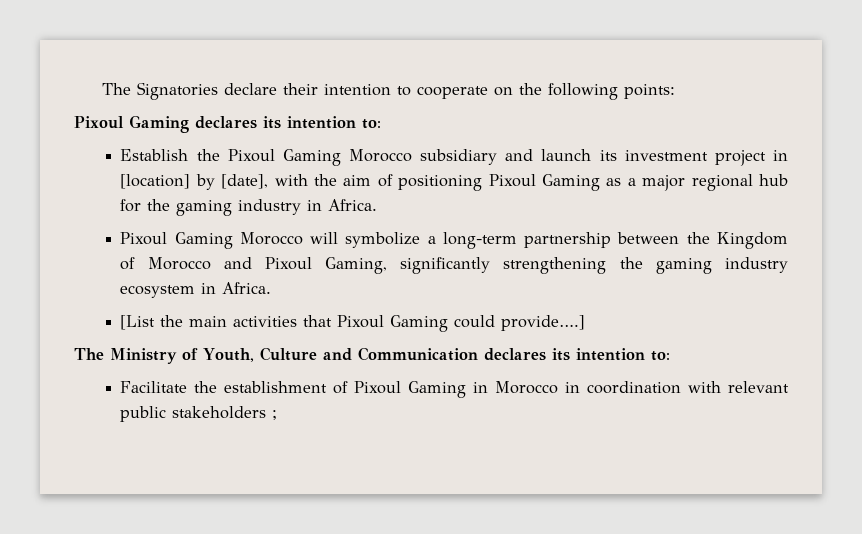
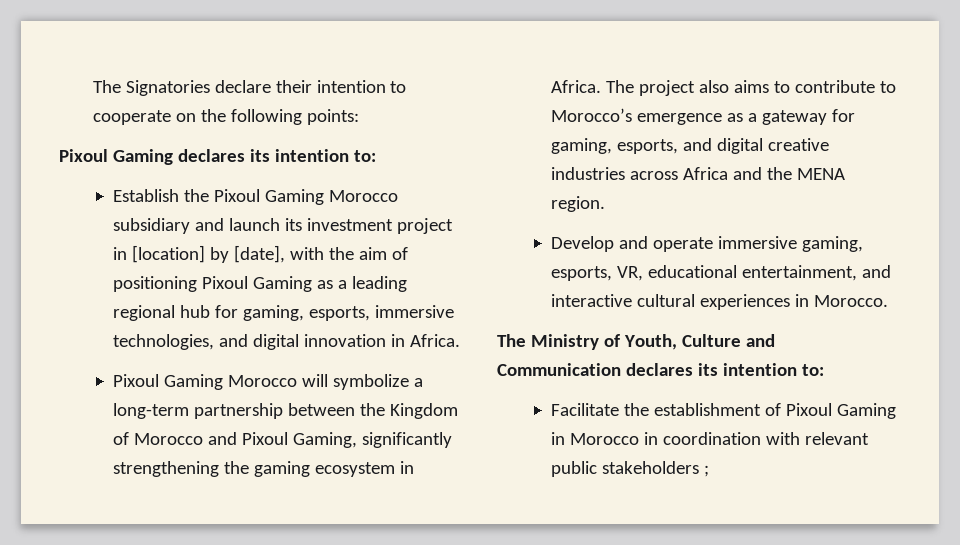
- Establish the Pixoul Gaming Morocco subsidiary and launch its investment project in [location] by [date], with the aim of positioning Pixoul Gaming as a major regional hub for the gaming industry in Africa.
+ Establish the Pixoul Gaming Morocco subsidiary and launch its investment project in [location] by [date], with the aim of positioning Pixoul Gaming as a leading regional hub for gaming, esports, immersive technologies, and digital innovation in Africa.
- Pixoul Gaming Morocco will symbolize a long-term partnership between the Kingdom of Morocco and Pixoul Gaming, significantly strengthening the gaming industry ecosystem in Africa.
- [List the main activities that Pixoul Gaming could provide….]
+ Pixoul Gaming Morocco will symbolize a long-term partnership between the Kingdom of Morocco and Pixoul Gaming, significantly strengthening the gaming ecosystem in Africa. The project also aims to contribute to Morocco’s emergence as a gateway for gaming, esports, and digital creative industries across Africa and the MENA region.
+ Develop and operate immersive gaming, esports, VR, educational entertainment, and interactive cultural experiences in Morocco.

